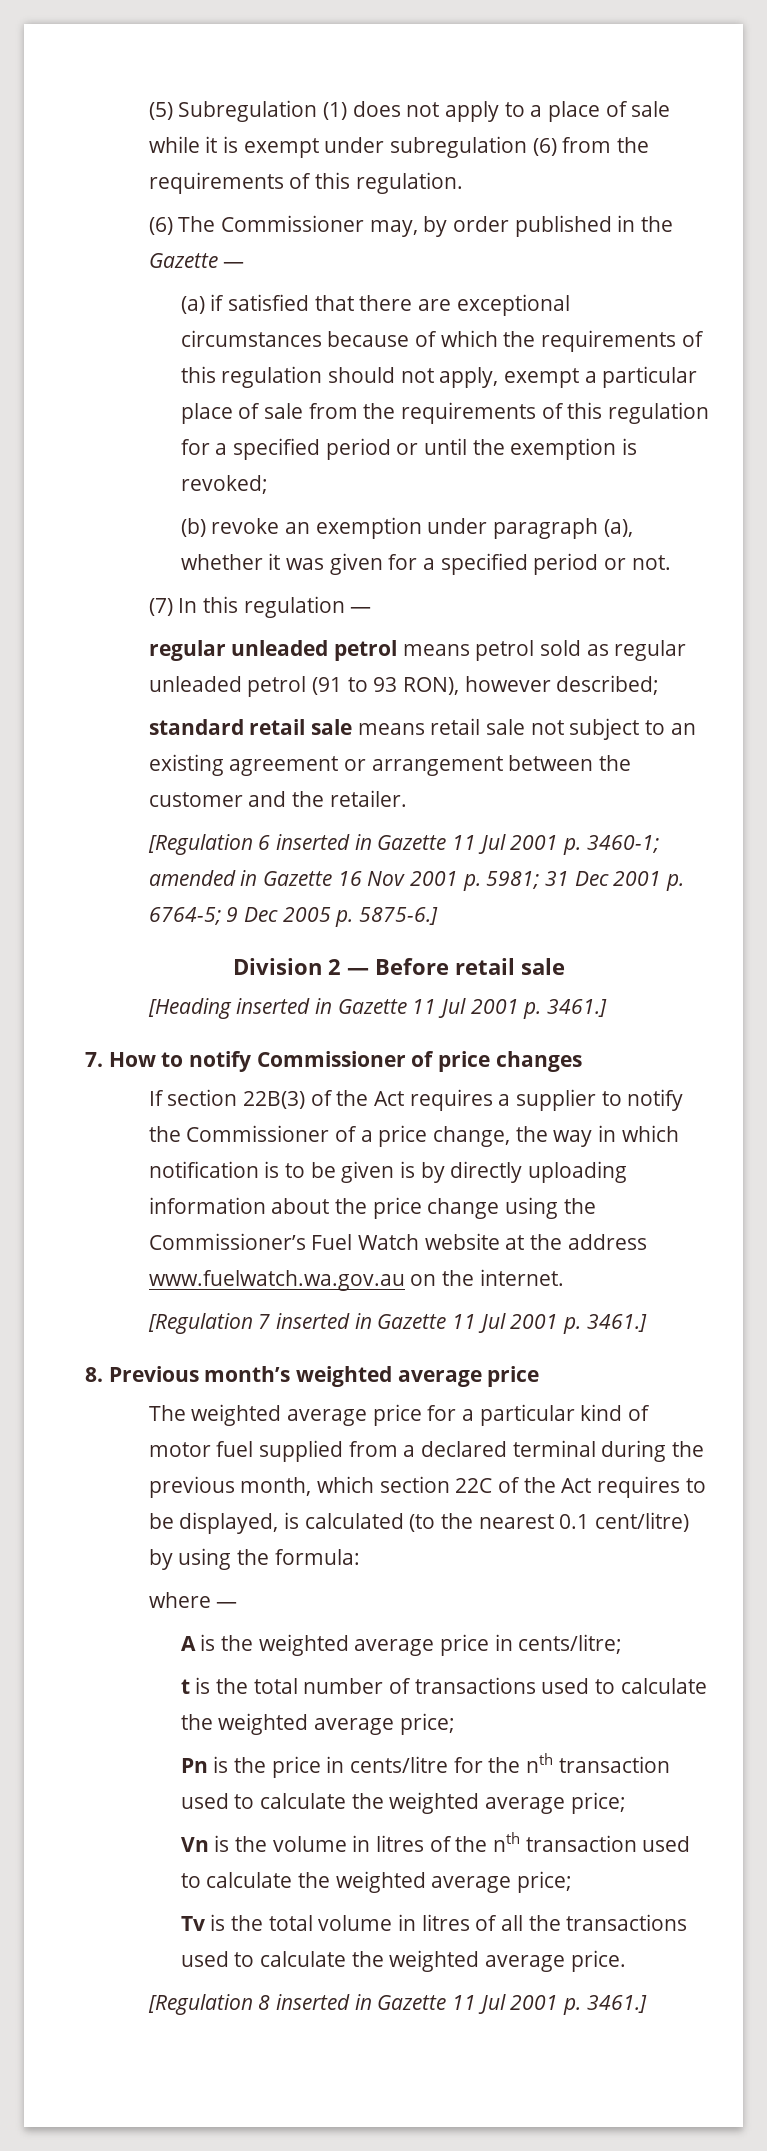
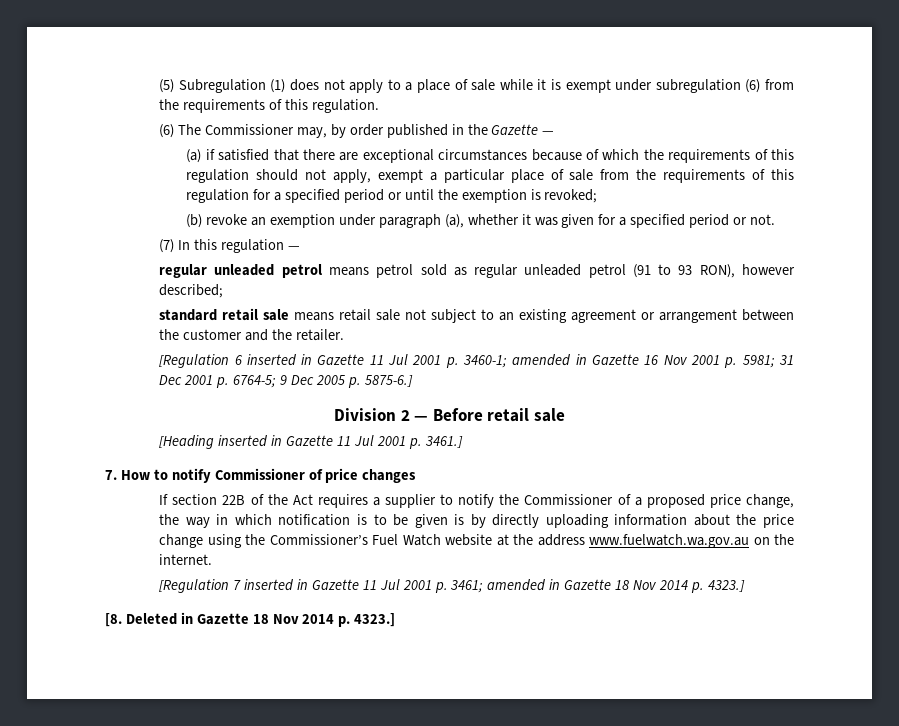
- If section 22B(3) of the Act requires a supplier to notify the Commissioner of a price change, the way in which notification is to be given is by directly uploading information about the price change using the Commissioner’s Fuel Watch website at the address www.fuelwatch.wa.gov.au on the internet.
+ If section 22B of the Act requires a supplier to notify the Commissioner of a proposed price change, the way in which notification is to be given is by directly uploading information about the price change using the Commissioner’s Fuel Watch website at the address www.fuelwatch.wa.gov.au on the internet.
- [Regulation 7 inserted in Gazette 11 Jul 2001 p. 3461.]
- 8. Previous month’s weighted average price
- The weighted average price for a particular kind of motor fuel supplied from a declared terminal during the previous month, which section 22C of the Act requires to be displayed, is calculated (to the nearest 0.1 cent/litre) by using the formula:
- where —
- A is the weighted average price in cents/litre;
- t is the total number of transactions used to calculate the weighted average price;
- Pn is the price in cents/litre for the nth transaction used to calculate the weighted average price;
- Vn is the volume in litres of the nth transaction used to calculate the weighted average price;
- Tv is the total volume in litres of all the transactions used to calculate the weighted average price.
- [Regulation 8 inserted in Gazette 11 Jul 2001 p. 3461.]
+ [Regulation 7 inserted in Gazette 11 Jul 2001 p. 3461; amended in Gazette 18 Nov 2014 p. 4323.]
+ [8. Deleted in Gazette 18 Nov 2014 p. 4323.]

